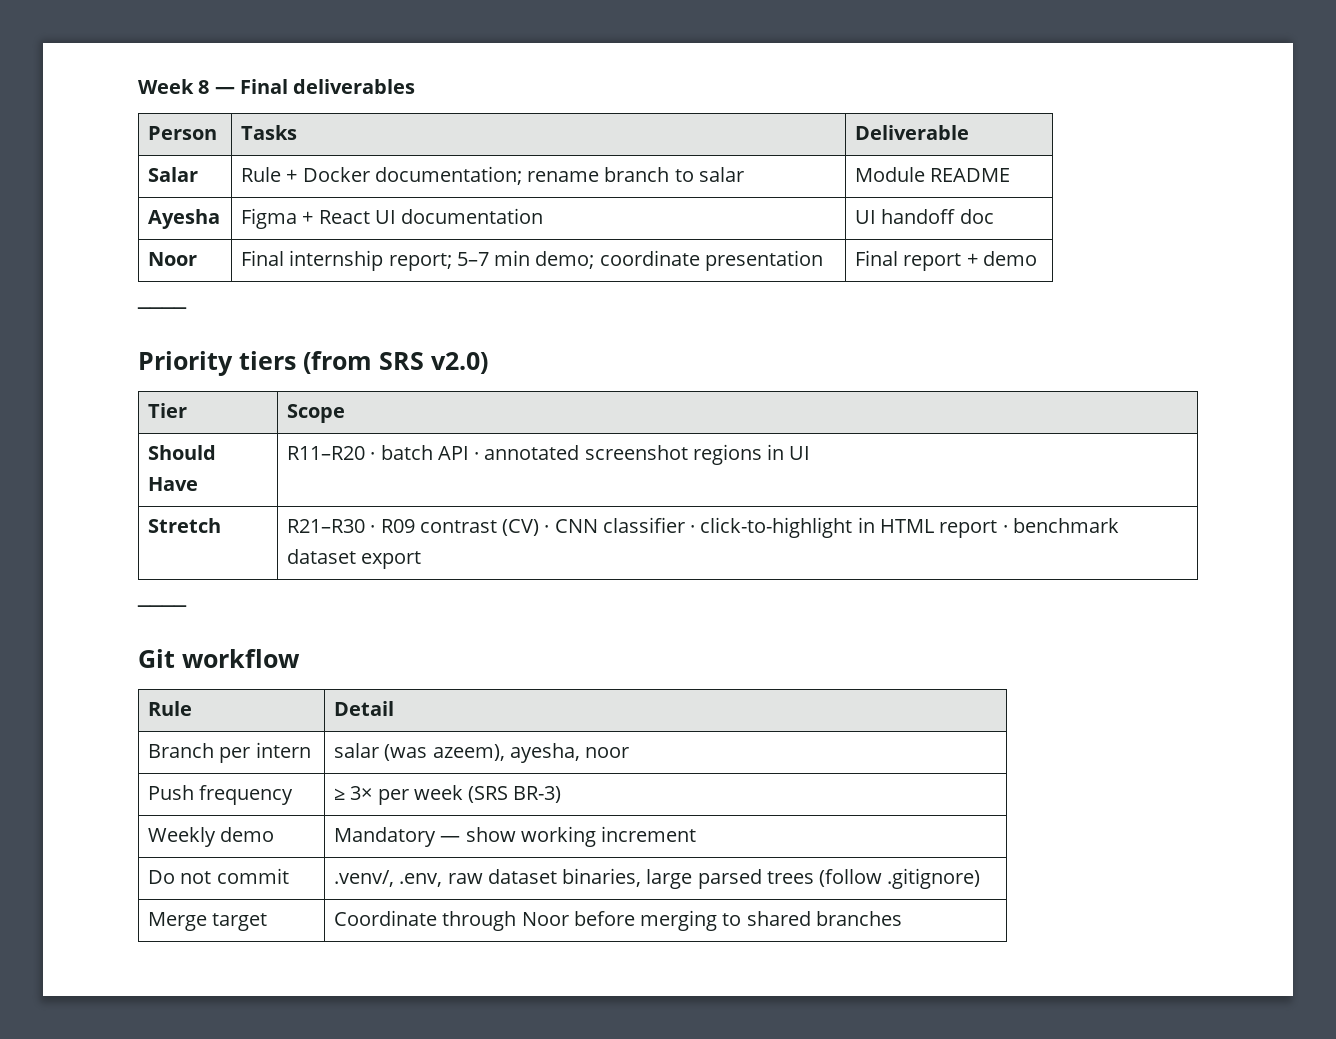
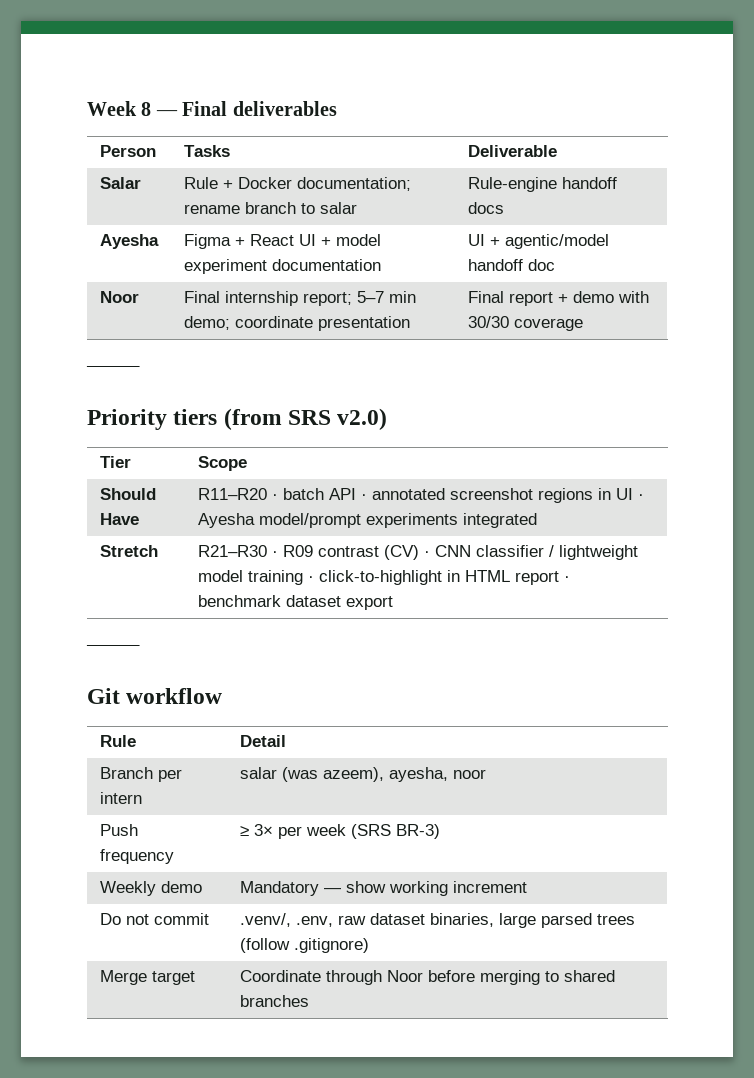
- Salar | Rule + Docker documentation; rename branch to salar | Module README
+ Salar | Rule + Docker documentation; rename branch to salar | Rule-engine handoff docs
- Ayesha | Figma + React UI documentation | UI handoff doc
+ Ayesha | Figma + React UI + model experiment documentation | UI + agentic/model handoff doc
- Noor | Final internship report; 5–7 min demo; coordinate presentation | Final report + demo
+ Noor | Final internship report; 5–7 min demo; coordinate presentation | Final report + demo with 30/30 coverage
- Should Have | R11–R20 · batch API · annotated screenshot regions in UI
+ Should Have | R11–R20 · batch API · annotated screenshot regions in UI · Ayesha model/prompt experiments integrated
- Stretch | R21–R30 · R09 contrast (CV) · CNN classifier · click-to-highlight in HTML report · benchmark dataset export
+ Stretch | R21–R30 · R09 contrast (CV) · CNN classifier / lightweight model training · click-to-highlight in HTML report · benchmark dataset export

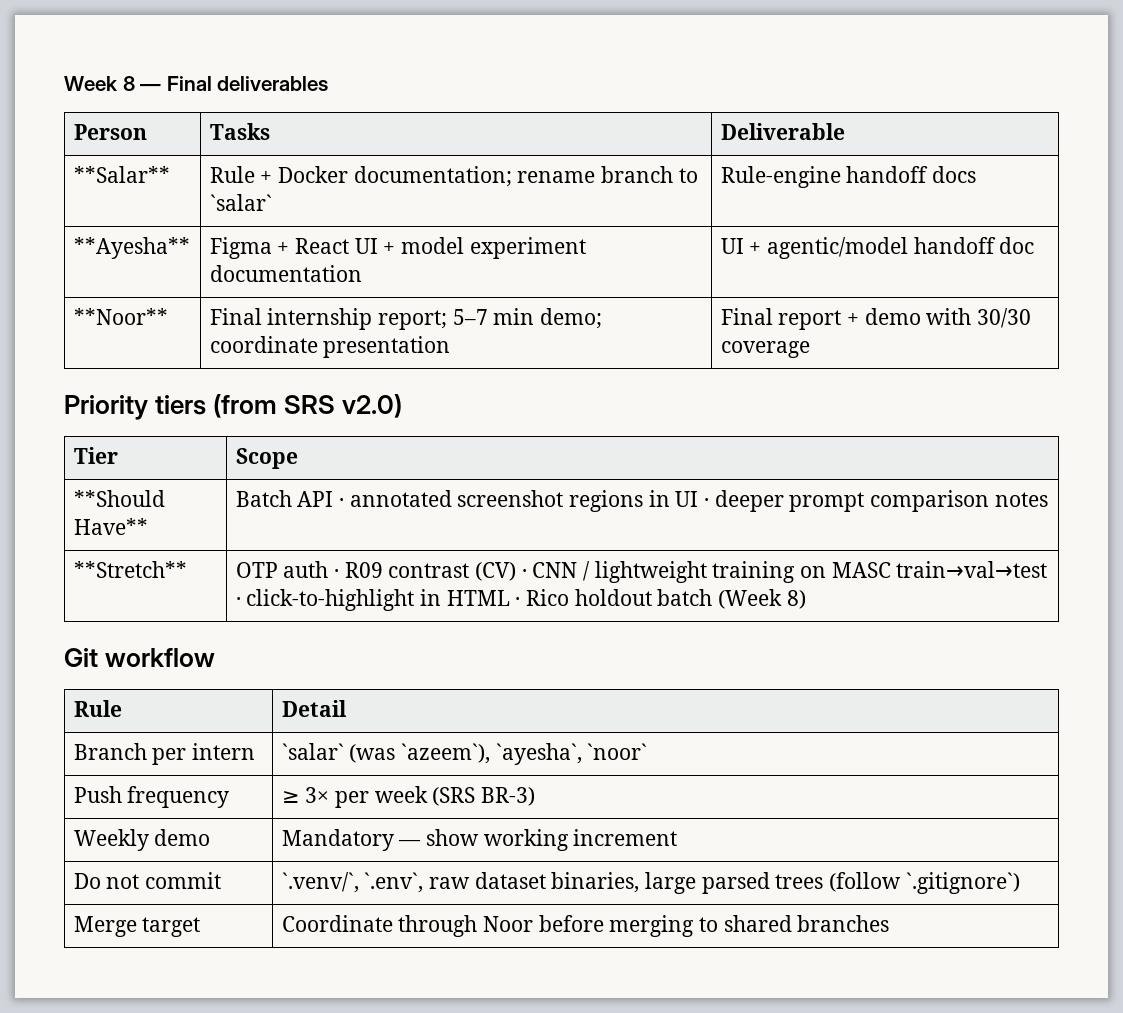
- Salar | Rule + Docker documentation; rename branch to salar | Rule-engine handoff docs
+ **Salar** | Rule + Docker documentation; rename branch to `salar` | Rule-engine handoff docs
- Ayesha | Figma + React UI + model experiment documentation | UI + agentic/model handoff doc
+ **Ayesha** | Figma + React UI + model experiment documentation | UI + agentic/model handoff doc
- Noor | Final internship report; 5–7 min demo; coordinate presentation | Final report + demo with 30/30 coverage
- ────
+ **Noor** | Final internship report; 5–7 min demo; coordinate presentation | Final report + demo with 30/30 coverage
- Should Have | R11–R20 · batch API · annotated screenshot regions in UI · Ayesha model/prompt experiments integrated
- Stretch | R21–R30 · R09 contrast (CV) · CNN classifier / lightweight model training · click-to-highlight in HTML report · benchmark dataset export
- ────
+ **Should Have** | Batch API · annotated screenshot regions in UI · deeper prompt comparison notes
+ **Stretch** | OTP auth · R09 contrast (CV) · CNN / lightweight training on MASC train→val→test · click-to-highlight in HTML · Rico holdout batch (Week 8)
- Branch per intern | salar (was azeem), ayesha, noor
+ Branch per intern | `salar` (was `azeem`), `ayesha`, `noor`
- Do not commit | .venv/, .env, raw dataset binaries, large parsed trees (follow .gitignore)
+ Do not commit | `.venv/`, `.env`, raw dataset binaries, large parsed trees (follow `.gitignore`)

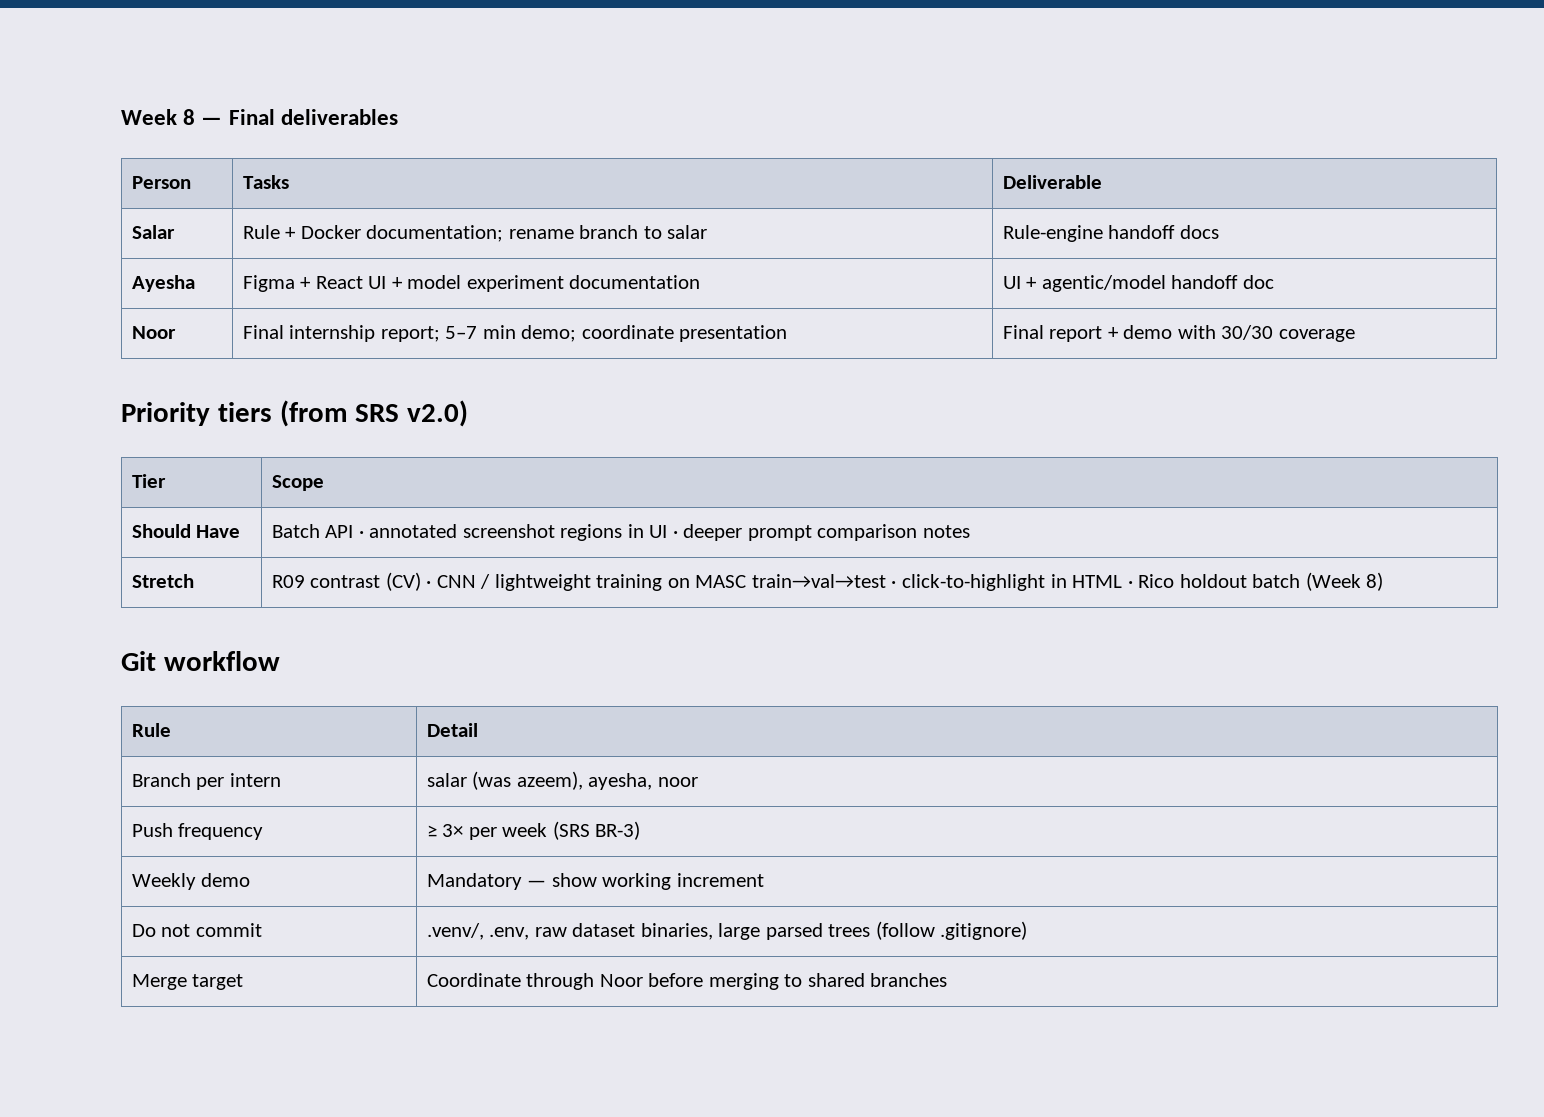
- **Salar** | Rule + Docker documentation; rename branch to `salar` | Rule-engine handoff docs
+ Salar | Rule + Docker documentation; rename branch to salar | Rule-engine handoff docs
- **Ayesha** | Figma + React UI + model experiment documentation | UI + agentic/model handoff doc
+ Ayesha | Figma + React UI + model experiment documentation | UI + agentic/model handoff doc
- **Noor** | Final internship report; 5–7 min demo; coordinate presentation | Final report + demo with 30/30 coverage
+ Noor | Final internship report; 5–7 min demo; coordinate presentation | Final report + demo with 30/30 coverage
- **Should Have** | Batch API · annotated screenshot regions in UI · deeper prompt comparison notes
+ Should Have | Batch API · annotated screenshot regions in UI · deeper prompt comparison notes
- **Stretch** | OTP auth · R09 contrast (CV) · CNN / lightweight training on MASC train→val→test · click-to-highlight in HTML · Rico holdout batch (Week 8)
+ Stretch | R09 contrast (CV) · CNN / lightweight training on MASC train→val→test · click-to-highlight in HTML · Rico holdout batch (Week 8)
- Branch per intern | `salar` (was `azeem`), `ayesha`, `noor`
+ Branch per intern | salar (was azeem), ayesha, noor
- Do not commit | `.venv/`, `.env`, raw dataset binaries, large parsed trees (follow `.gitignore`)
+ Do not commit | .venv/, .env, raw dataset binaries, large parsed trees (follow .gitignore)

